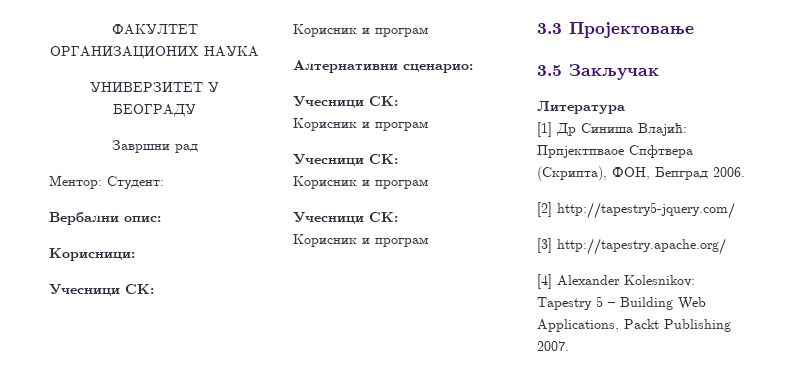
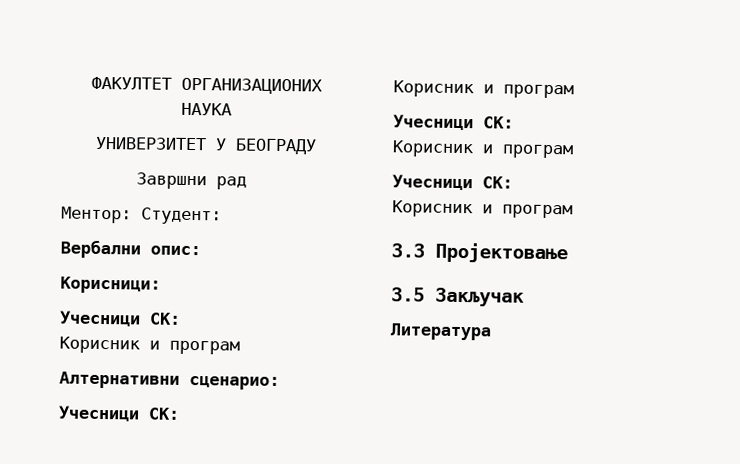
- [1] Др Синиша Влајић: Прпјектпваое Спфтвера (Скрипта), ФОН, Бепград 2006.
- [2] http://tapestry5-jquery.com/
- [3] http://tapestry.apache.org/
- [4] Alexander Kolesnikov: Tapestry 5 – Building Web Applications, Packt Publishing 2007.

